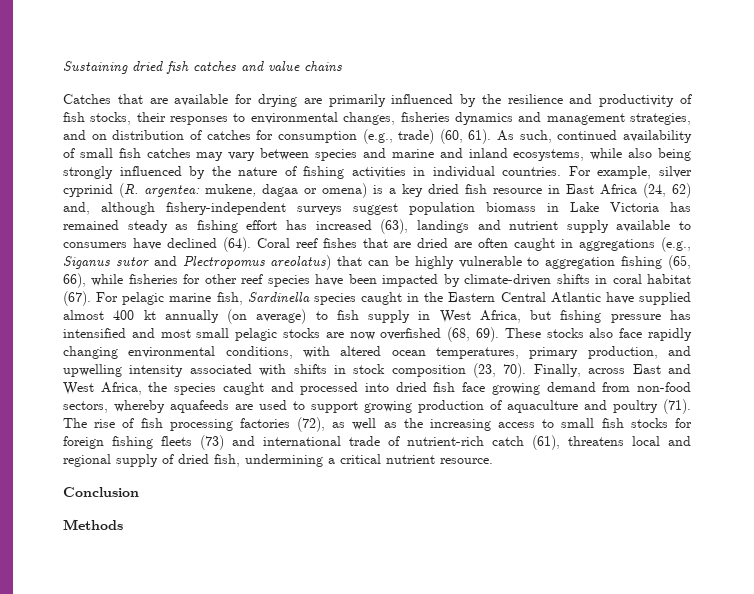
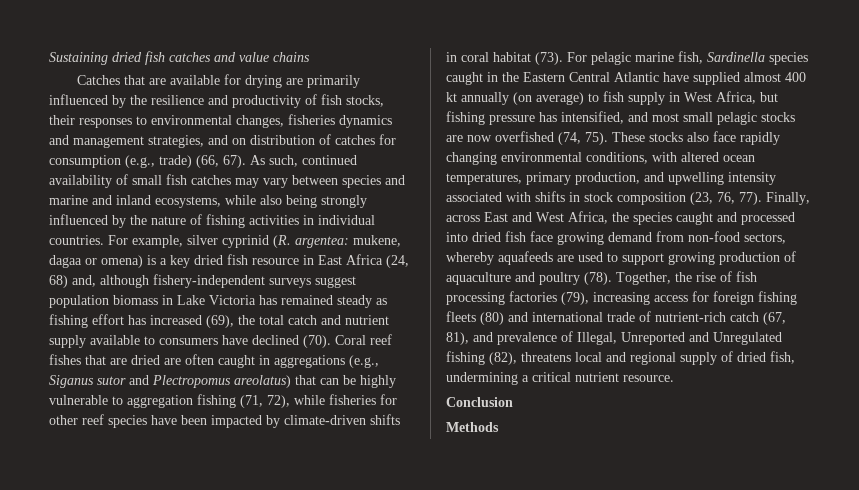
- Catches that are available for drying are primarily influenced by the resilience and productivity of fish stocks, their responses to environmental changes, fisheries dynamics and management strategies, and on distribution of catches for consumption (e.g., trade) (60, 61).
+ Catches that are available for drying are primarily influenced by the resilience and productivity of fish stocks, their responses to environmental changes, fisheries dynamics and management strategies, and on distribution of catches for consumption (e.g., trade) (66, 67).
- For example, silver cyprinid (R. argentea: mukene, dagaa or omena) is a key dried fish resource in East Africa (24, 62) and, although fishery-independent surveys suggest population biomass in Lake Victoria has remained steady as fishing effort has increased (63), landings and nutrient supply available to consumers have declined (64).
+ For example, silver cyprinid (R. argentea: mukene, dagaa or omena) is a key dried fish resource in East Africa (24, 68) and, although fishery-independent surveys suggest population biomass in Lake Victoria has remained steady as fishing effort has increased (69), the total catch and nutrient supply available to consumers have declined (70).
- Coral reef fishes that are dried are often caught in aggregations (e.g., Siganus sutor and Plectropomus areolatus) that can be highly vulnerable to aggregation fishing (65, 66), while fisheries for other reef species have been impacted by climate-driven shifts in coral habitat (67).
+ Coral reef fishes that are dried are often caught in aggregations (e.g., Siganus sutor and Plectropomus areolatus) that can be highly vulnerable to aggregation fishing (71, 72), while fisheries for other reef species have been impacted by climate-driven shifts in coral habitat (73).
- For pelagic marine fish, Sardinella species caught in the Eastern Central Atlantic have supplied almost 400 kt annually (on average) to fish supply in West Africa, but fishing pressure has intensified and most small pelagic stocks are now overfished (68, 69).
+ For pelagic marine fish, Sardinella species caught in the Eastern Central Atlantic have supplied almost 400 kt annually (on average) to fish supply in West Africa, but fishing pressure has intensified, and most small pelagic stocks are now overfished (74, 75).
- These stocks also face rapidly changing environmental conditions, with altered ocean temperatures, primary production, and upwelling intensity associated with shifts in stock composition (23, 70).
+ These stocks also face rapidly changing environmental conditions, with altered ocean temperatures, primary production, and upwelling intensity associated with shifts in stock composition (23, 76, 77).
- Finally, across East and West Africa, the species caught and processed into dried fish face growing demand from non-food sectors, whereby aquafeeds are used to support growing production of aquaculture and poultry (71). The rise of fish processing factories (72), as well as the increasing access to small fish stocks for foreign fishing fleets (73) and international trade of nutrient-rich catch (61), threatens local and regional supply of dried fish, undermining a critical nutrient resource.
+ Finally, across East and West Africa, the species caught and processed into dried fish face growing demand from non-food sectors, whereby aquafeeds are used to support growing production of aquaculture and poultry (78). Together, the rise of fish processing factories (79), increasing access for foreign fishing fleets (80) and international trade of nutrient-rich catch (67, 81), and prevalence of Illegal, Unreported and Unregulated fishing (82), threatens local and regional supply of dried fish, undermining a critical nutrient resource.

